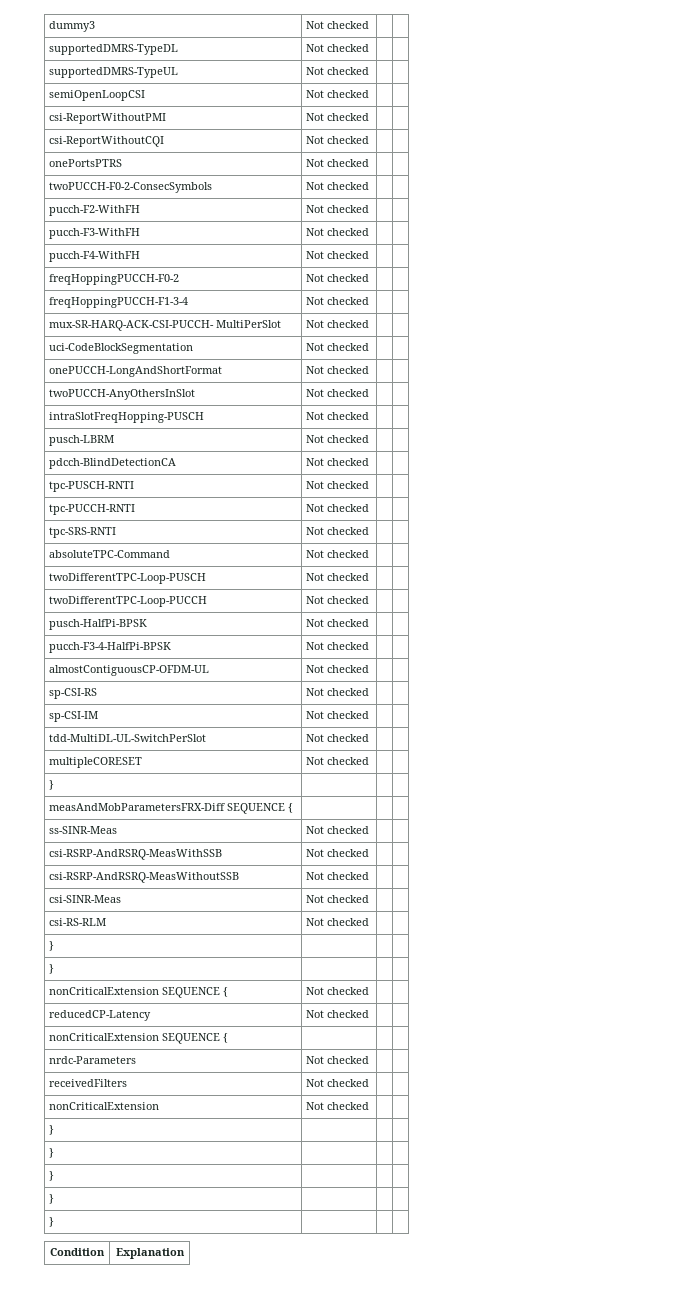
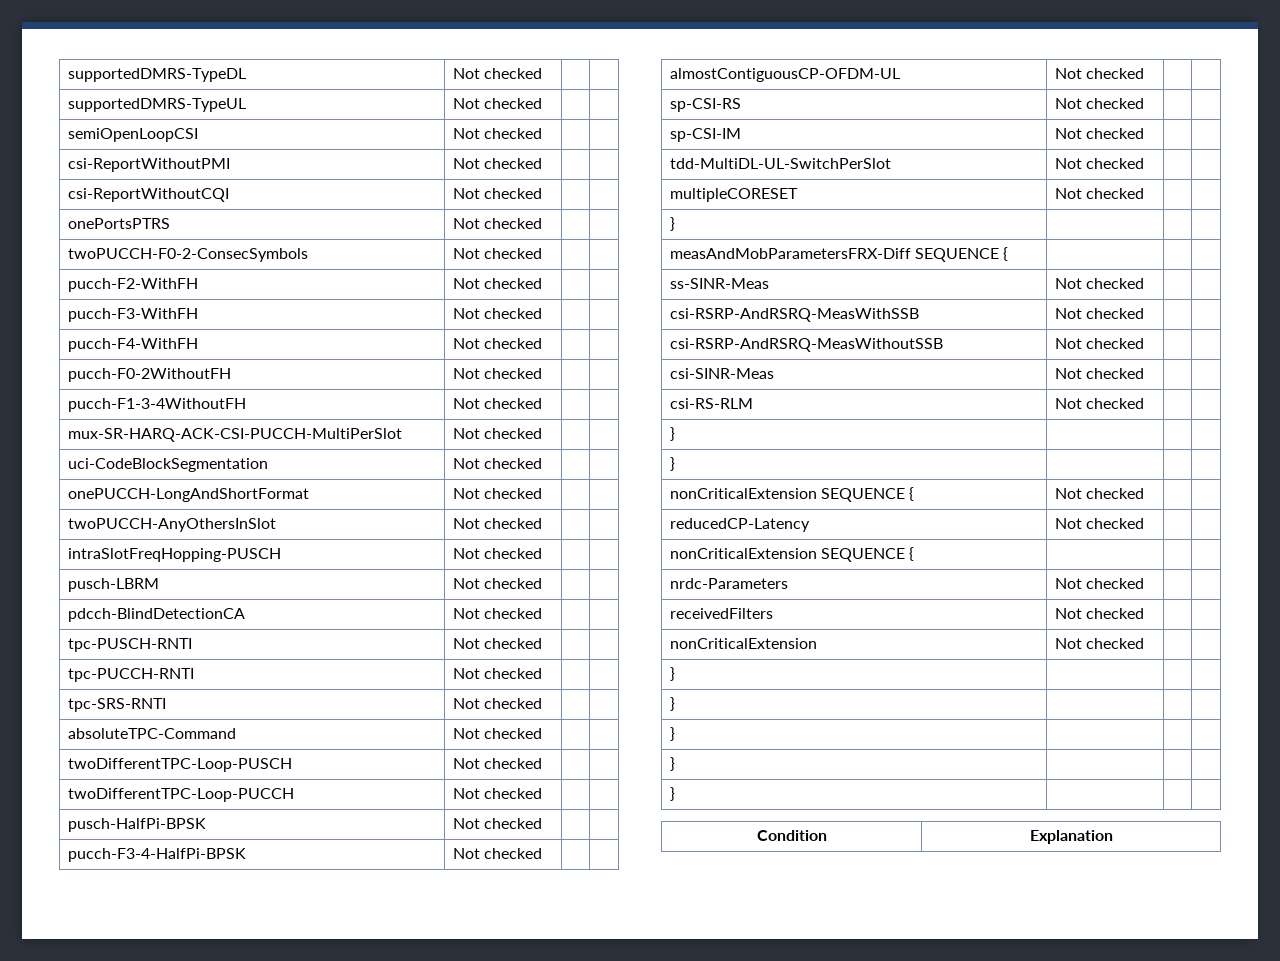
- dummy3 | Not checked | |
- freqHoppingPUCCH-F0-2 | Not checked | |
- freqHoppingPUCCH-F1-3-4 | Not checked | |
- mux-SR-HARQ-ACK-CSI-PUCCH- MultiPerSlot | Not checked | |
+ pucch-F0-2WithoutFH | Not checked | |
+ pucch-F1-3-4WithoutFH | Not checked | |
+ mux-SR-HARQ-ACK-CSI-PUCCH-MultiPerSlot | Not checked | |

